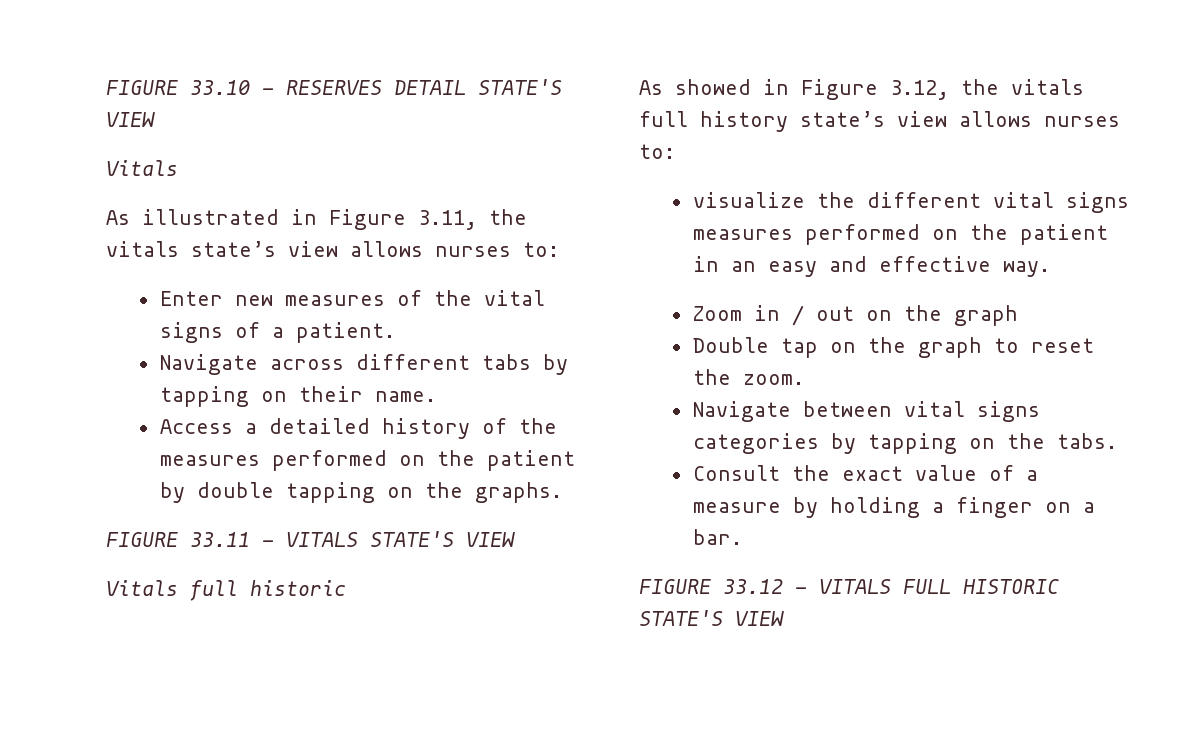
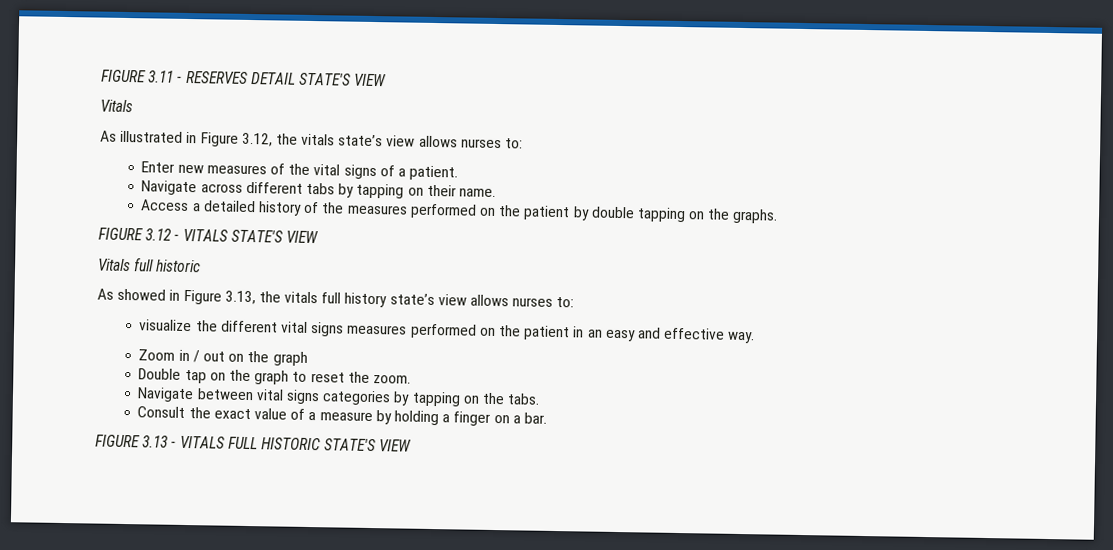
- FIGURE 33.10 - RESERVES DETAIL STATE'S VIEW
+ FIGURE 3.11 - RESERVES DETAIL STATE'S VIEW
- As illustrated in Figure 3.11, the vitals state’s view allows nurses to:
+ As illustrated in Figure 3.12, the vitals state’s view allows nurses to:
- FIGURE 33.11 - VITALS STATE'S VIEW
+ FIGURE 3.12 - VITALS STATE'S VIEW
- As showed in Figure 3.12, the vitals full history state’s view allows nurses to:
+ As showed in Figure 3.13, the vitals full history state’s view allows nurses to:
- FIGURE 33.12 - VITALS FULL HISTORIC STATE'S VIEW
+ FIGURE 3.13 - VITALS FULL HISTORIC STATE'S VIEW

